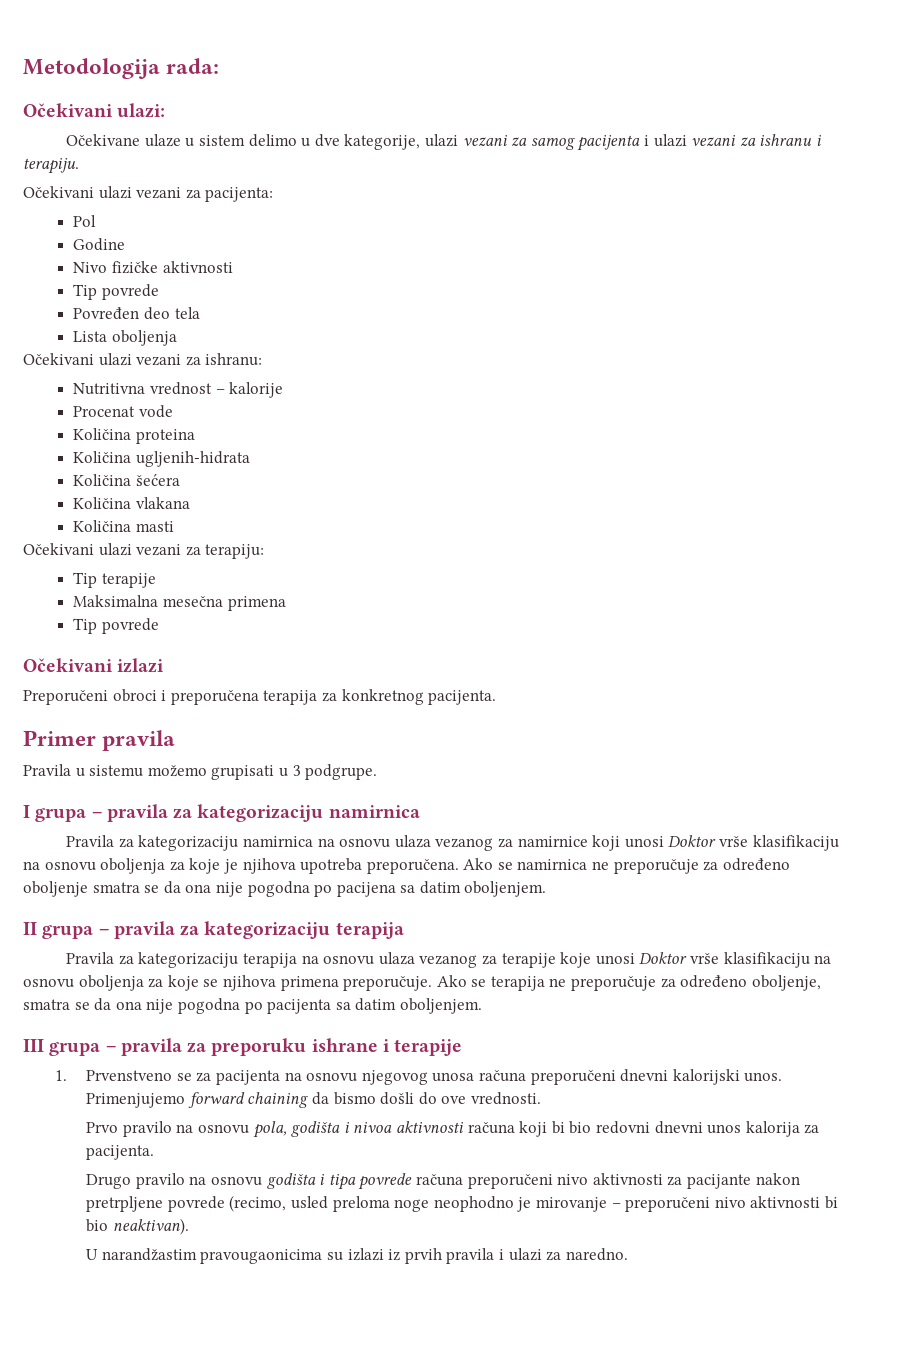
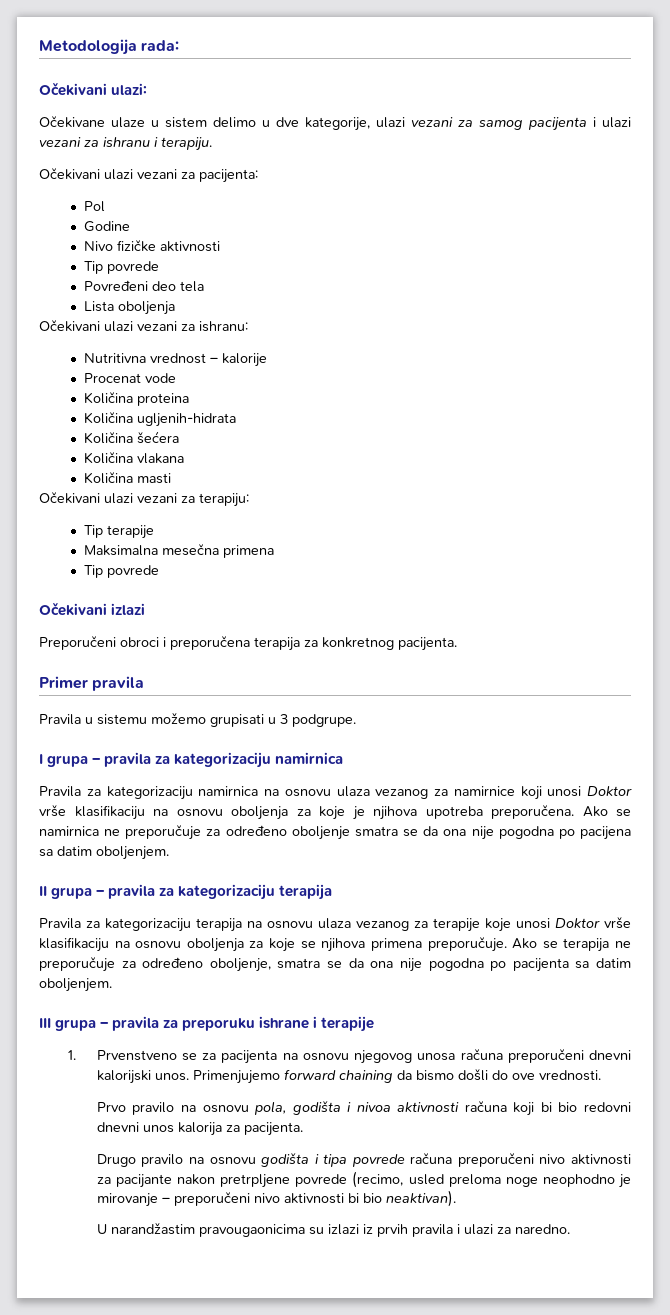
- Povređen deo tela
+ Povređeni deo tela

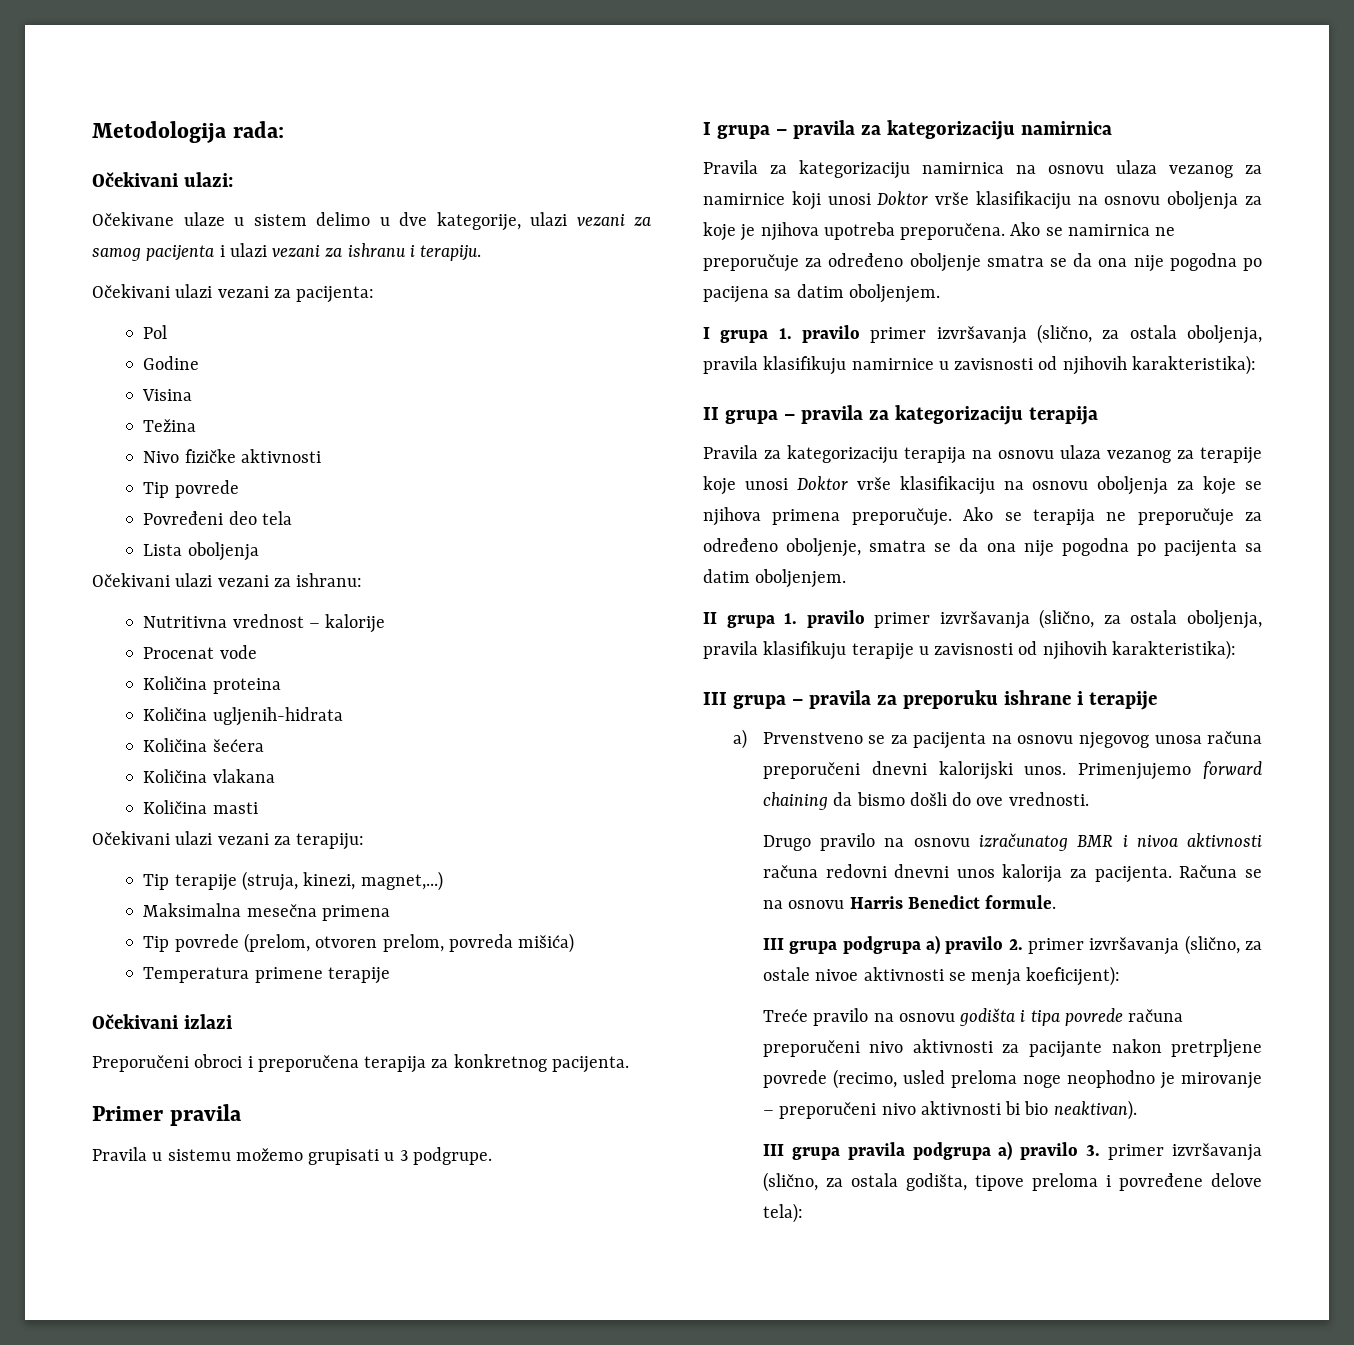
+ Visina
+ Težina
- Tip terapije
+ Tip terapije (struja, kinezi, magnet,...)
  Maksimalna mesečna primena
- Tip povrede
+ Tip povrede (prelom, otvoren prelom, povreda mišića)
+ Temperatura primene terapije
+ I grupa 1. pravilo primer izvršavanja (slično, za ostala oboljenja, pravila klasifikuju namirnice u zavisnosti od njihovih karakteristika):
+ II grupa 1. pravilo primer izvršavanja (slično, za ostala oboljenja, pravila klasifikuju terapije u zavisnosti od njihovih karakteristika):
- 1. Prvenstveno se za pacijenta na osnovu njegovog unosa računa preporučeni dnevni kalorijski unos.
+ a) Prvenstveno se za pacijenta na osnovu njegovog unosa računa preporučeni dnevni kalorijski unos.
- Prvo pravilo na osnovu pola, godišta i nivoa aktivnosti računa koji bi bio redovni dnevni unos kalorija za pacijenta.
- Drugo pravilo na osnovu godišta i tipa povrede računa preporučeni nivo aktivnosti za pacijante nakon pretrpljene povrede (recimo, usled preloma noge neophodno je mirovanje – preporučeni nivo aktivnosti bi bio neaktivan).
+ Drugo pravilo na osnovu izračunatog BMR i nivoa aktivnosti računa redovni dnevni unos kalorija za pacijenta. Računa se na osnovu Harris Benedict formule.
+ III grupa podgrupa a) pravilo 2. primer izvršavanja (slično, za ostale nivoe aktivnosti se menja koeficijent):
+ Treće pravilo na osnovu godišta i tipa povrede računa preporučeni nivo aktivnosti za pacijante nakon pretrpljene povrede (recimo, usled preloma noge neophodno je mirovanje – preporučeni nivo aktivnosti bi bio neaktivan).
- U narandžastim pravougaonicima su izlazi iz prvih pravila i ulazi za naredno.
+ III grupa pravila podgrupa a) pravilo 3. primer izvršavanja (slično, za ostala godišta, tipove preloma i povređene delove tela):

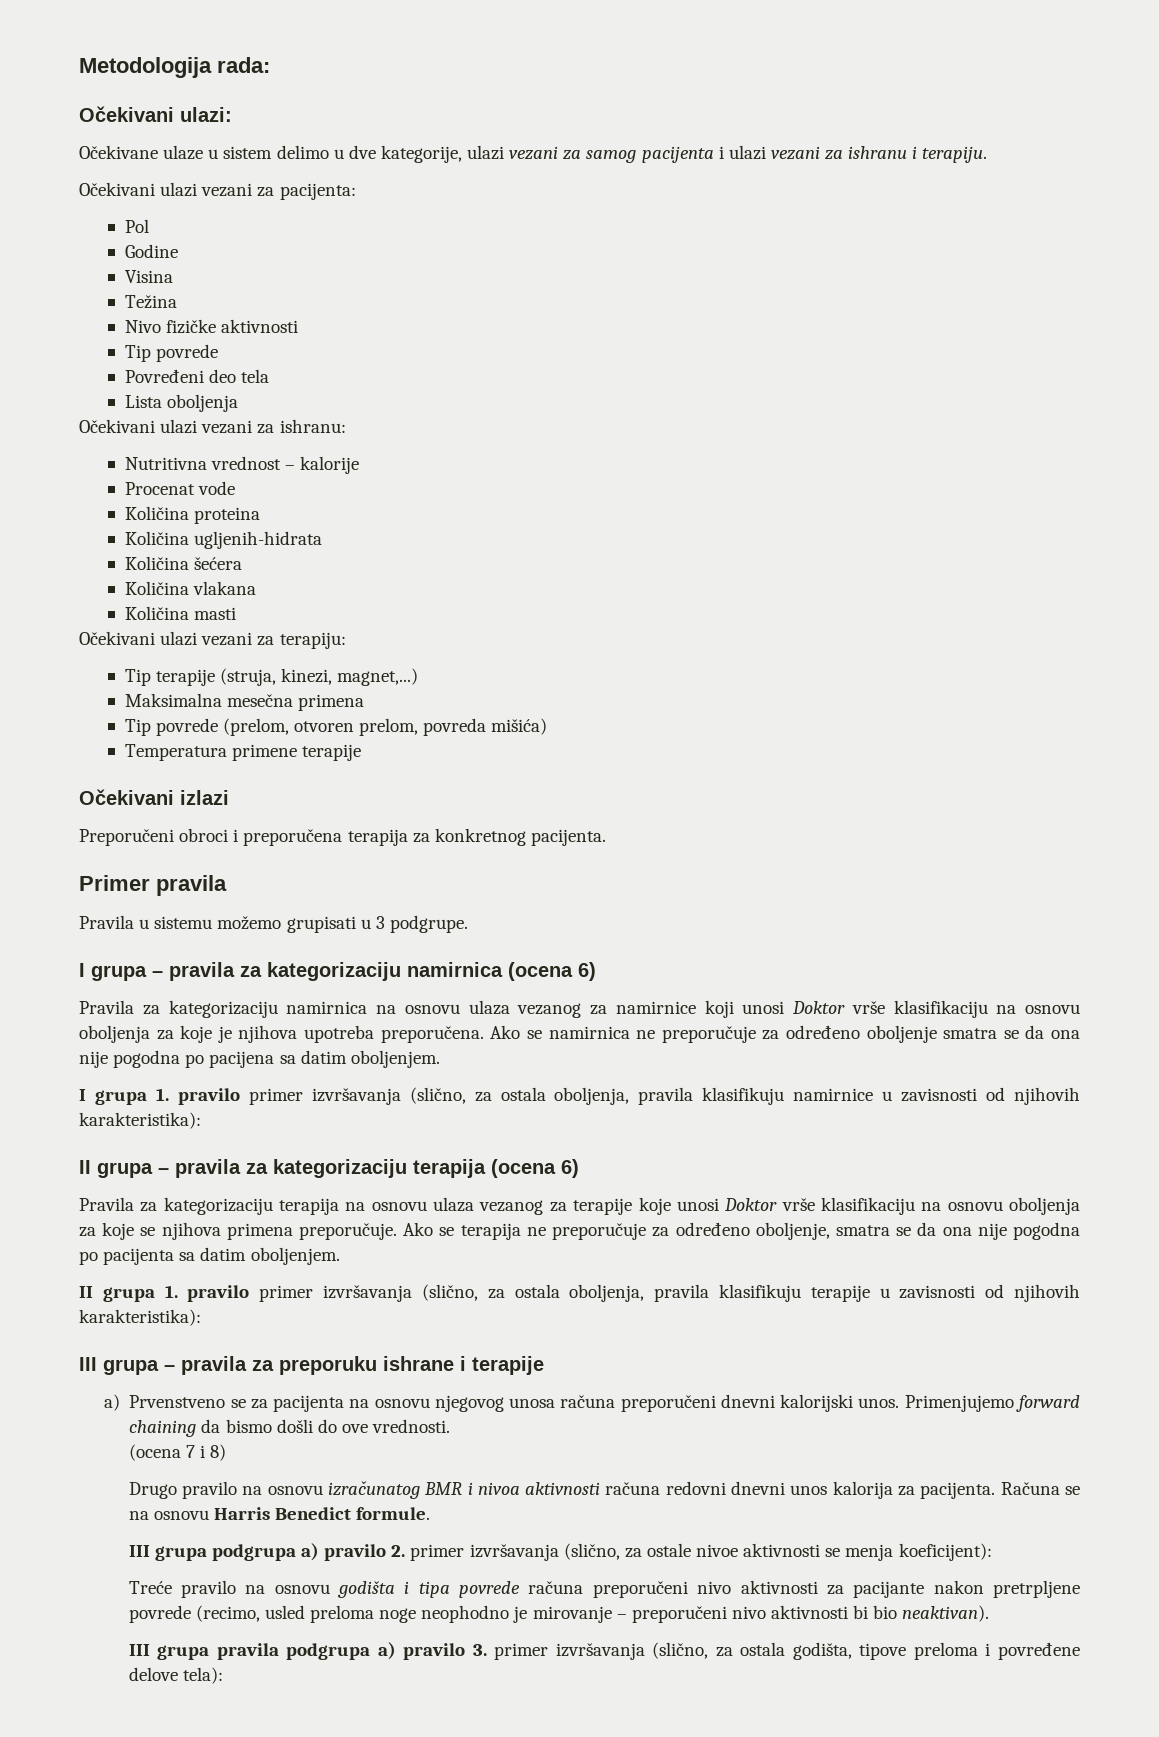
- I grupa – pravila za kategorizaciju namirnica
+ I grupa – pravila za kategorizaciju namirnica (ocena 6)
- II grupa – pravila za kategorizaciju terapija
+ II grupa – pravila za kategorizaciju terapija (ocena 6)
+ (ocena 7 i 8)

